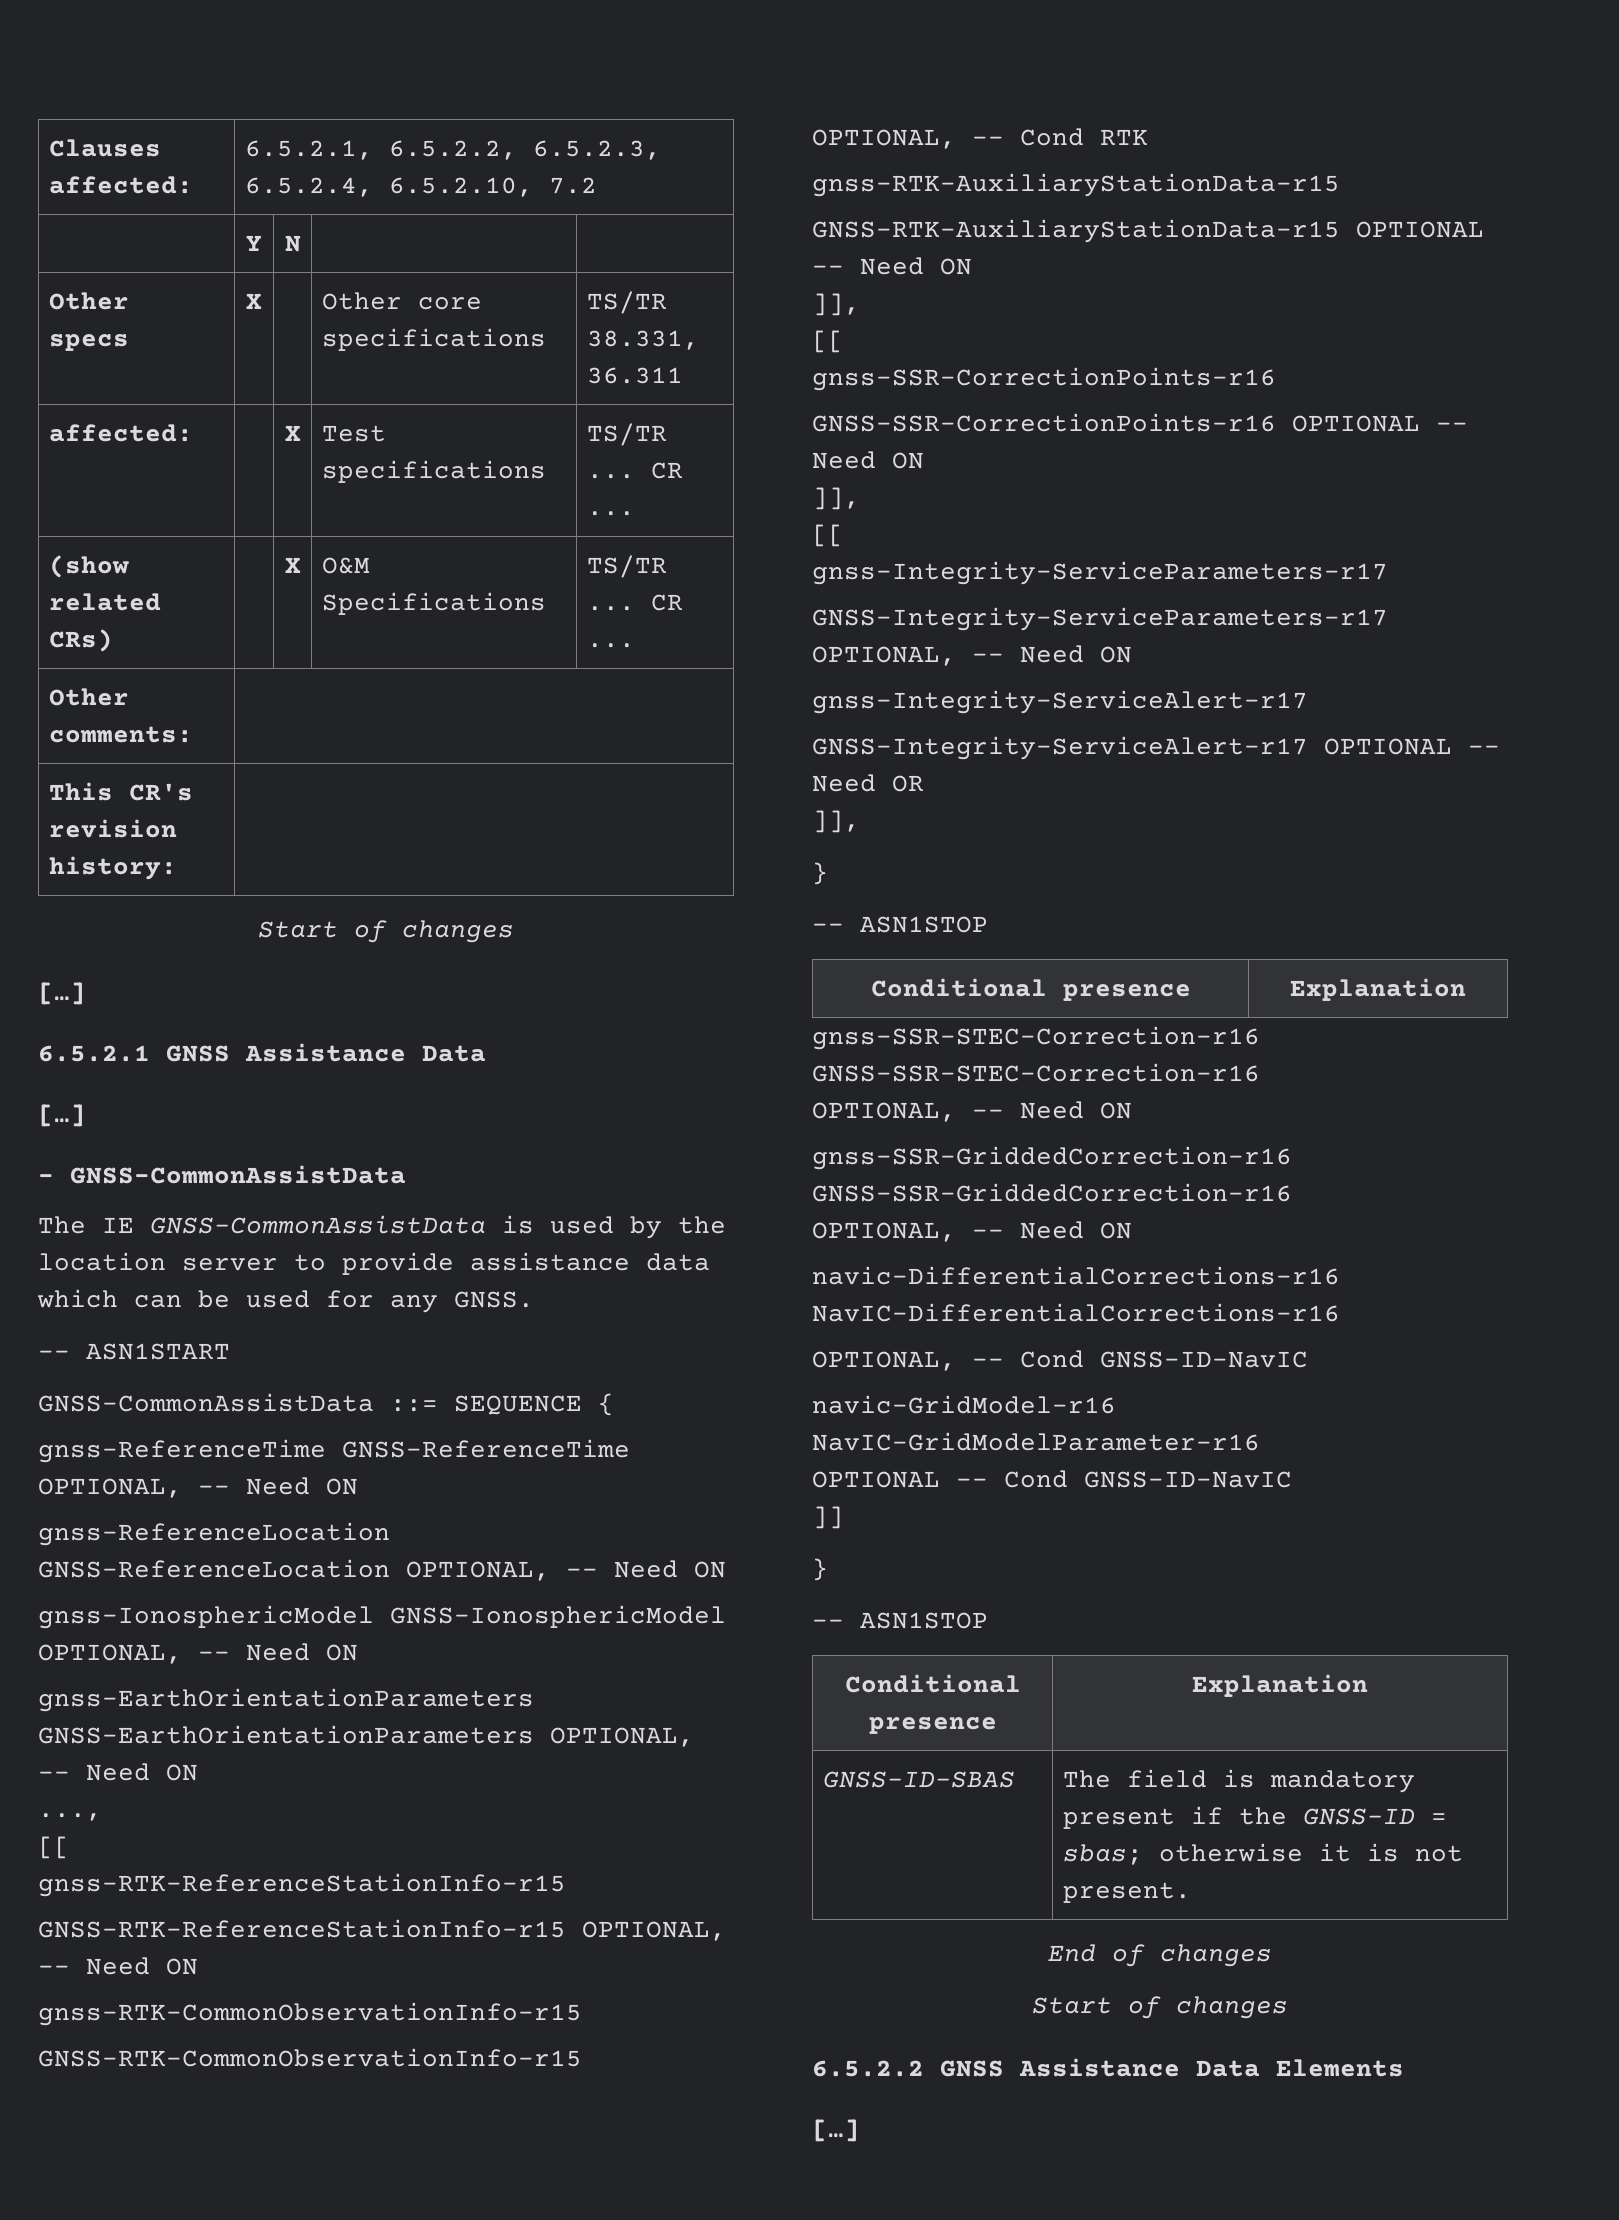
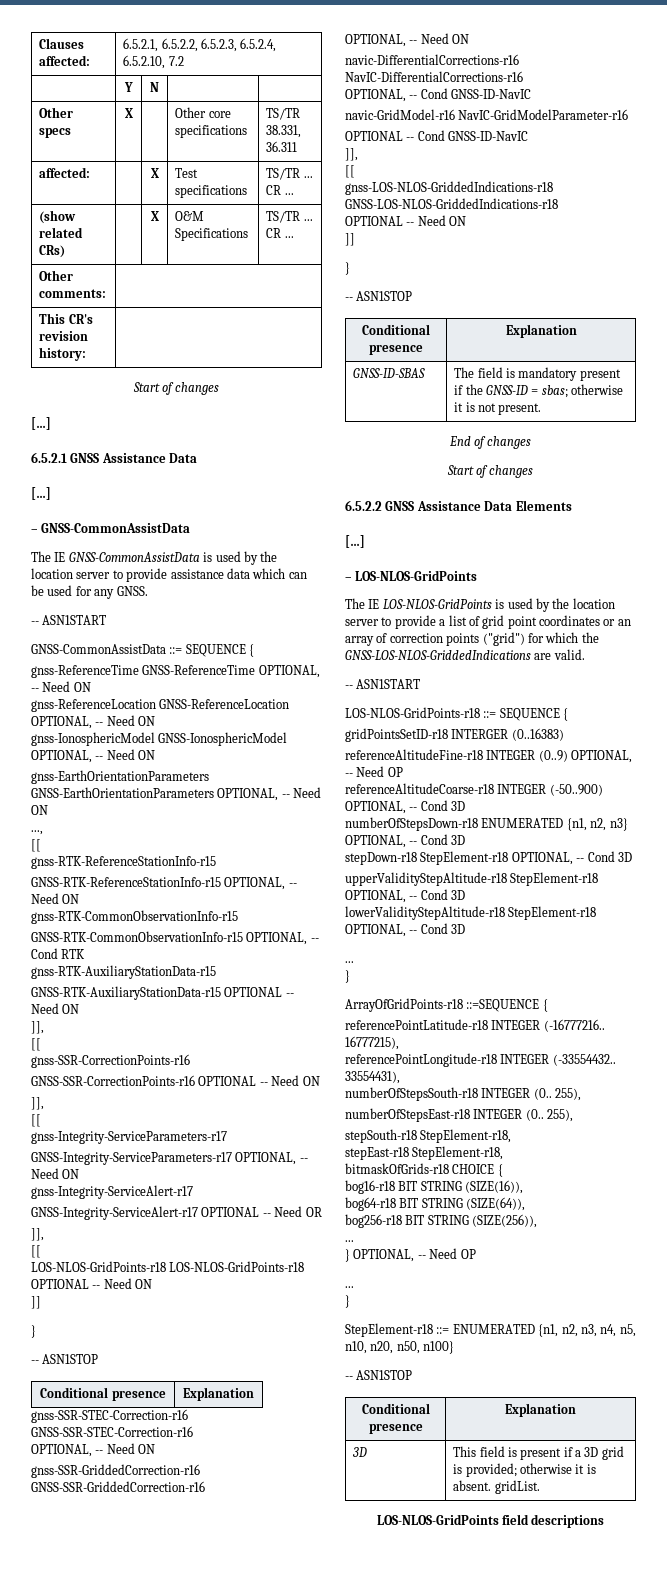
  GNSS-Integrity-ServiceAlert-r17 OPTIONAL -- Need OR
  ]],
+ [[
+ LOS-NLOS-GridPoints-r18 LOS-NLOS-GridPoints-r18 OPTIONAL -- Need ON
+ ]]
  OPTIONAL -- Cond GNSS-ID-NavIC
+ ]],
+ [[
+ gnss-LOS-NLOS-GriddedIndications-r18 GNSS-LOS-NLOS-GriddedIndications-r18
+ OPTIONAL -- Need ON
+ – LOS-NLOS-GridPoints
+ The IE LOS-NLOS-GridPoints is used by the location server to provide a list of grid point coordinates or an array of correction points ("grid") for which the GNSS-LOS-NLOS-GriddedIndications are valid.
+ -- ASN1START
+ LOS-NLOS-GridPoints-r18 ::= SEQUENCE {
+ gridPointsSetID-r18 INTERGER (0..16383)
+ referenceAltitudeFine-r18 INTEGER (0..9) OPTIONAL, -- Need OP
+ referenceAltitudeCoarse-r18 INTEGER (-50..900) OPTIONAL, -- Cond 3D
+ numberOfStepsDown-r18 ENUMERATED {n1, n2, n3} OPTIONAL, -- Cond 3D
+ stepDown-r18 StepElement-r18 OPTIONAL, -- Cond 3D
+ upperValidityStepAltitude-r18 StepElement-r18 OPTIONAL, -- Cond 3D
+ lowerValidityStepAltitude-r18 StepElement-r18 OPTIONAL, -- Cond 3D
+ ...
+ }
+ ArrayOfGridPoints-r18 ::=SEQUENCE {
+ referencePointLatitude-r18 INTEGER (-16777216.. 16777215),
+ referencePointLongitude-r18 INTEGER (-33554432.. 33554431),
+ numberOfStepsSouth-r18 INTEGER (0.. 255),
+ numberOfStepsEast-r18 INTEGER (0.. 255),
+ stepSouth-r18 StepElement-r18,
+ stepEast-r18 StepElement-r18,
+ bitmaskOfGrids-r18 CHOICE {
+ bog16-r18 BIT STRING (SIZE(16)),
+ bog64-r18 BIT STRING (SIZE(64)),
+ bog256-r18 BIT STRING (SIZE(256)),
+ ...
+ } OPTIONAL, -- Need OP
+ ...
+ }
+ StepElement-r18 ::= ENUMERATED {n1, n2, n3, n4, n5, n10, n20, n50, n100}
+ -- ASN1STOP
+ Conditional presence | Explanation
+ 3D | This field is present if a 3D grid is provided; otherwise it is absent. gridList.
+ LOS-NLOS-GridPoints field descriptions

